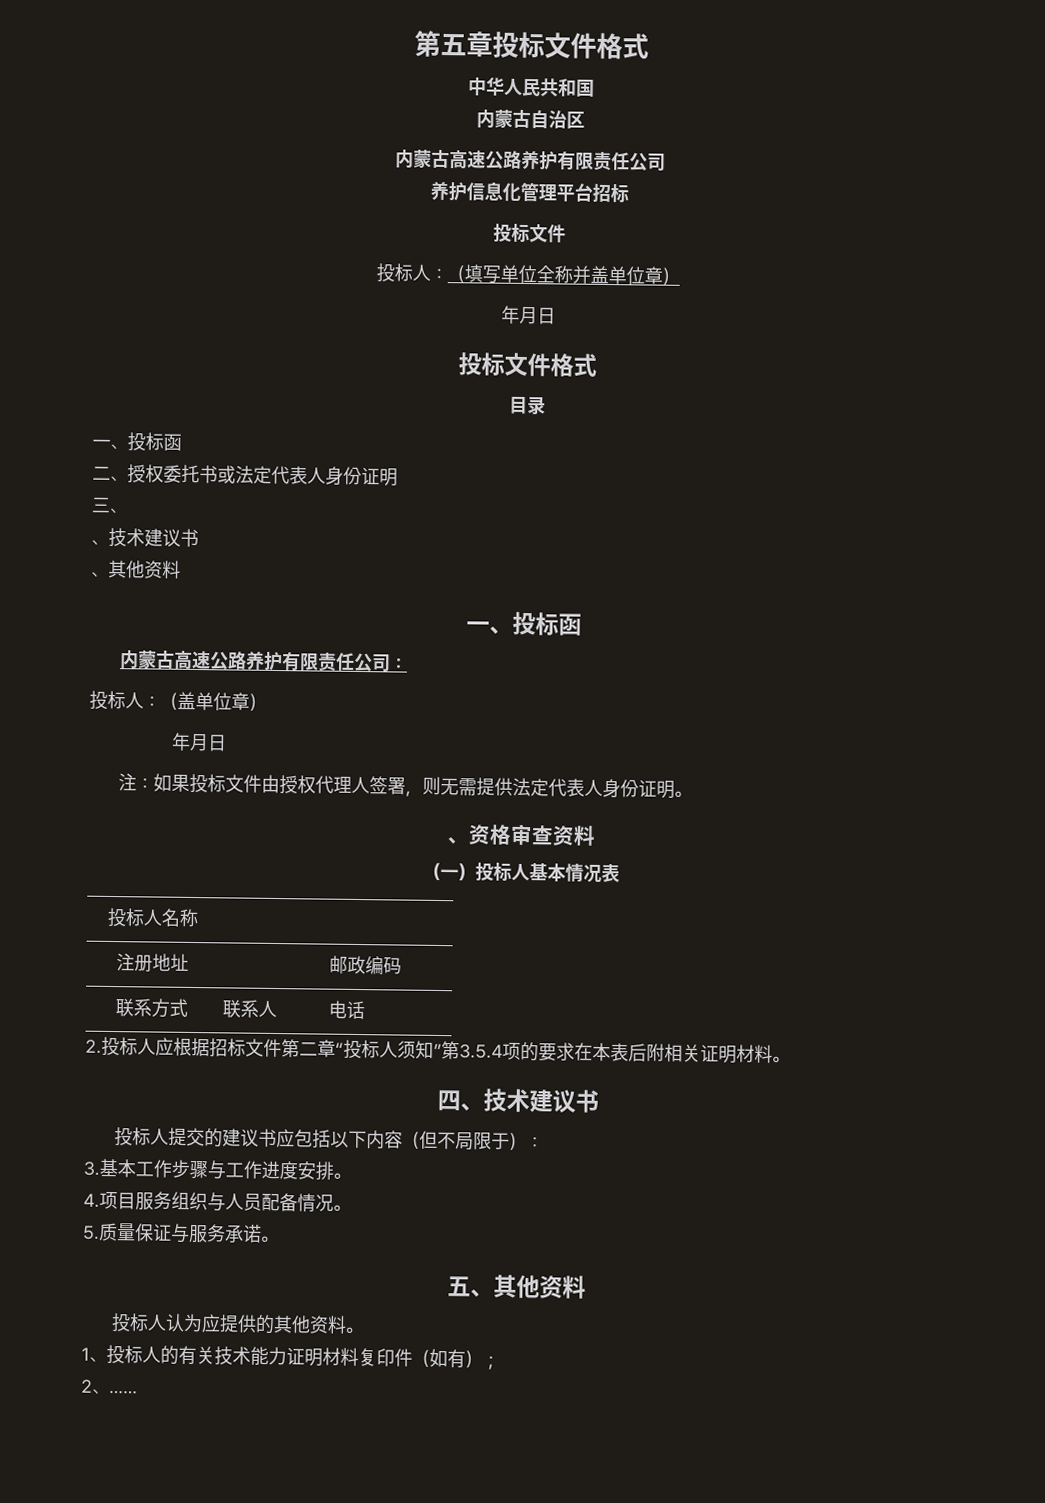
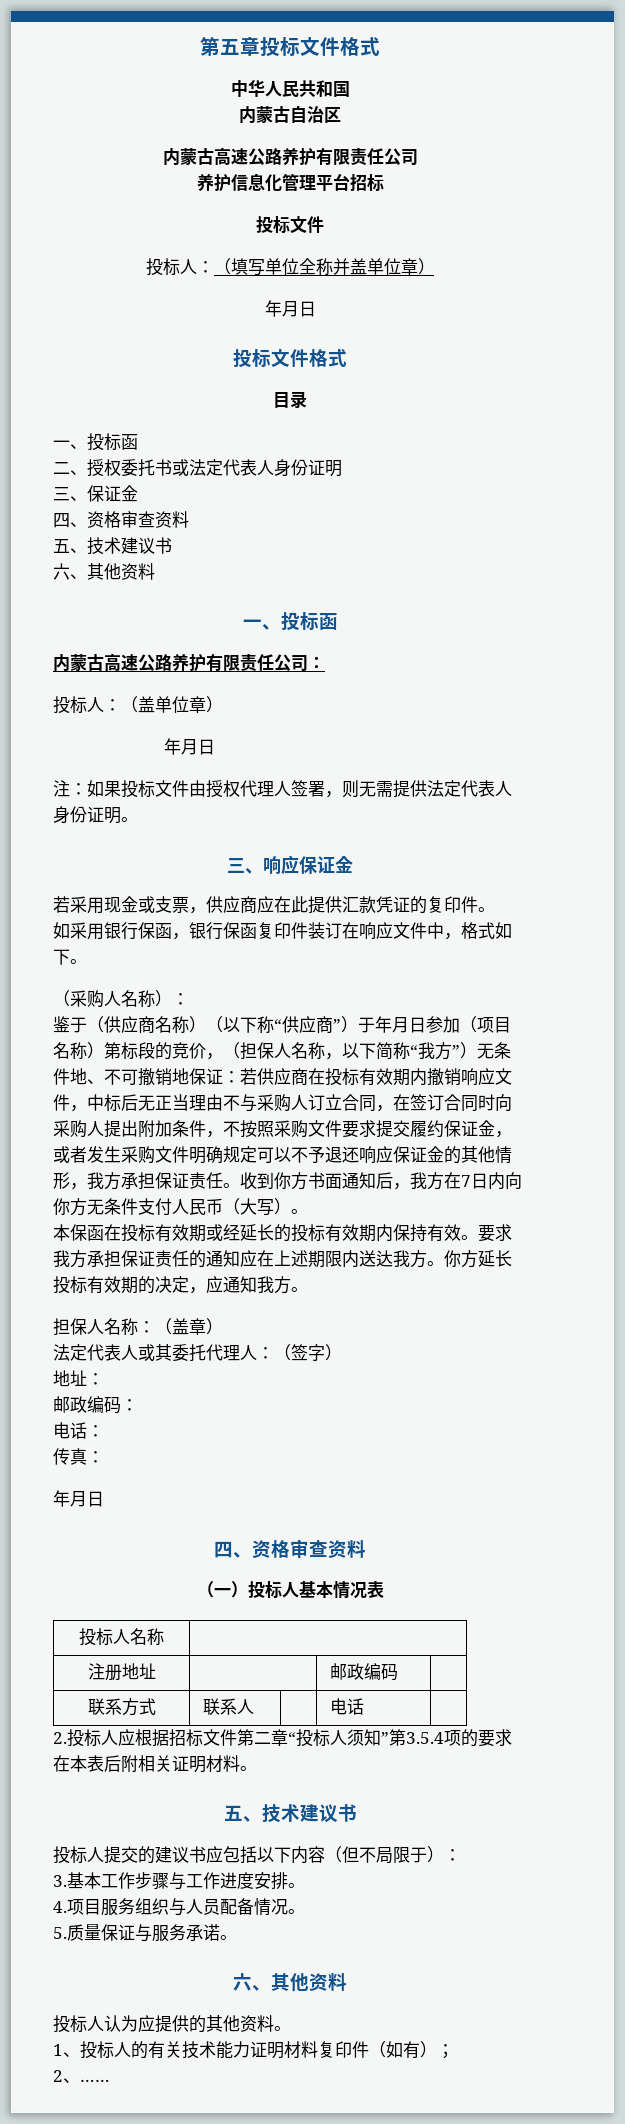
- 三、
- 、技术建议书
- 、其他资料
+ 三、保证金
+ 四、资格审查资料
+ 五、技术建议书
+ 六、其他资料
- 、资格审查资料
+ 三、响应保证金
+ 若采用现金或支票，供应商应在此提供汇款凭证的复印件。
+ 如采用银行保函，银行保函复印件装订在响应文件中，格式如下。
+ （采购人名称）：
+ 鉴于（供应商名称）（以下称“供应商”）于年月日参加（项目名称）第标段的竞价，（担保人名称，以下简称“我方”）无条件地、不可撤销地保证：若供应商在投标有效期内撤销响应文件，中标后无正当理由不与采购人订立合同，在签订合同时向采购人提出附加条件，不按照采购文件要求提交履约保证金，或者发生采购文件明确规定可以不予退还响应保证金的其他情形，我方承担保证责任。收到你方书面通知后，我方在7日内向你方无条件支付人民币（大写）。
+ 本保函在投标有效期或经延长的投标有效期内保持有效。要求我方承担保证责任的通知应在上述期限内送达我方。你方延长投标有效期的决定，应通知我方。
+ 担保人名称：（盖章）
+ 法定代表人或其委托代理人：（签字）
+ 地址：
+ 邮政编码：
+ 电话：
+ 传真：
+ 年月日
+ 四、资格审查资料
  2.投标人应根据招标文件第二章“投标人须知”第3.5.4项的要求在本表后附相关证明材料。
- 四、技术建议书
+ 五、技术建议书
  5.质量保证与服务承诺。
- 五、其他资料
+ 六、其他资料

